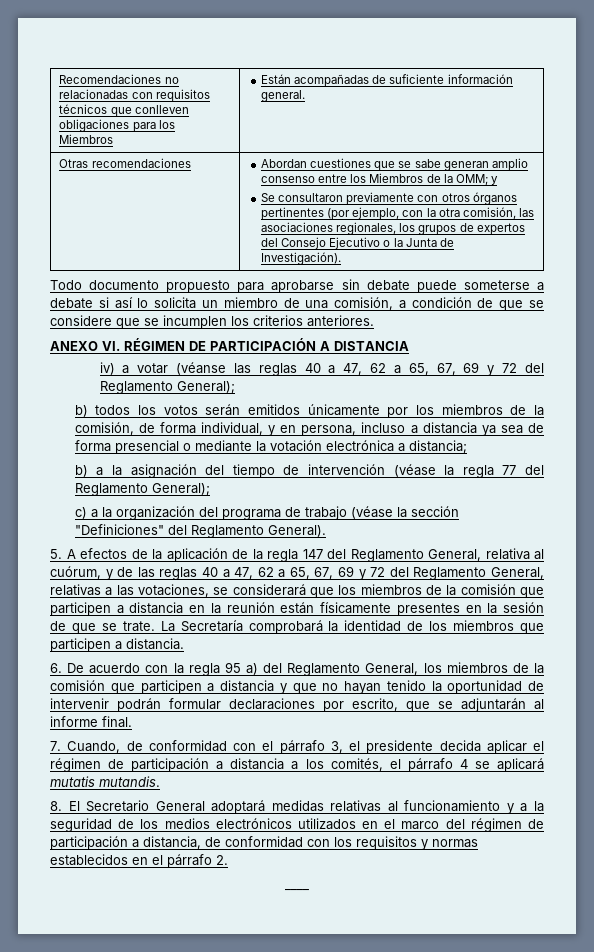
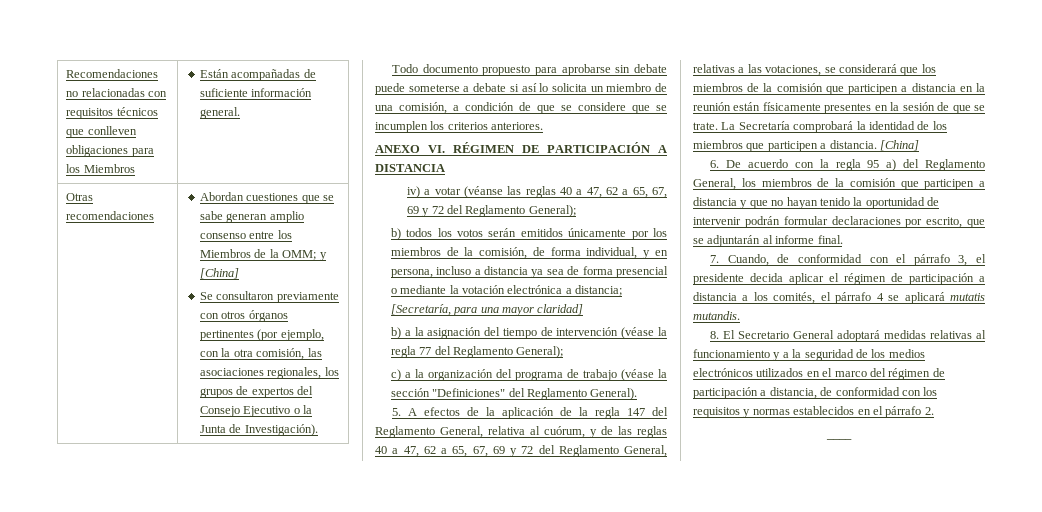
- Abordan cuestiones que se sabe generan amplio consenso entre los Miembros de la OMM; y
+ Abordan cuestiones que se sabe generan amplio consenso entre los Miembros de la OMM; y [China]
- b) todos los votos serán emitidos únicamente por los miembros de la comisión, de forma individual, y en persona, incluso a distancia ya sea de forma presencial o mediante la votación electrónica a distancia;
+ b) todos los votos serán emitidos únicamente por los miembros de la comisión, de forma individual, y en persona, incluso a distancia ya sea de forma presencial o mediante la votación electrónica a distancia; [Secretaría, para una mayor claridad]
- La Secretaría comprobará la identidad de los miembros que participen a distancia.
+ La Secretaría comprobará la identidad de los miembros que participen a distancia. [China]

